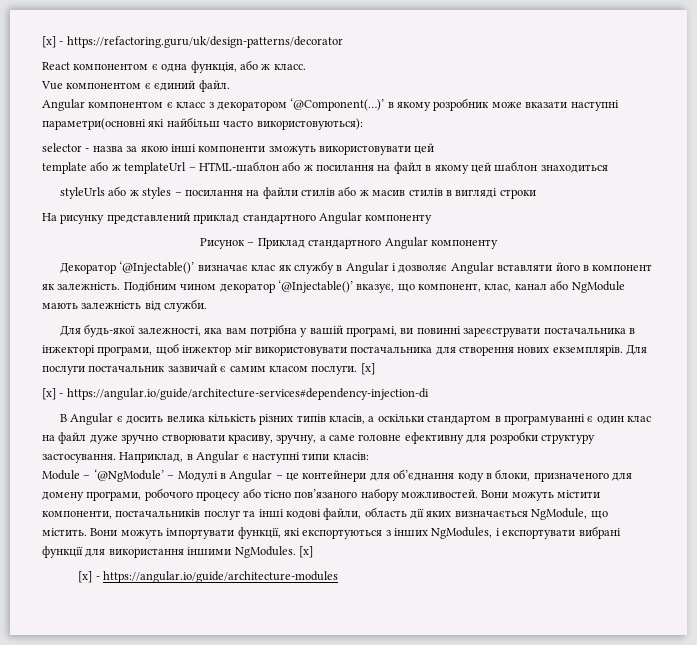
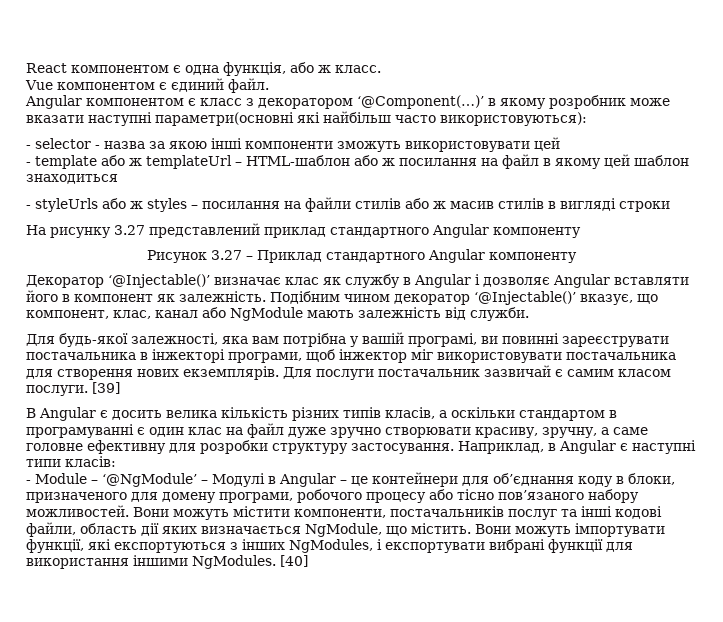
- [x] - https://refactoring.guru/uk/design-patterns/decorator
- selector - назва за якою інші компоненти зможуть використовувати цей
+ - selector - назва за якою інші компоненти зможуть використовувати цей
- template або ж templateUrl – HTML-шаблон або ж посилання на файл в якому цей шаблон знаходиться
+ - template або ж templateUrl – HTML-шаблон або ж посилання на файл в якому цей шаблон знаходиться
- styleUrls або ж styles – посилання на файли стилів або ж масив стилів в вигляді строки
+ - styleUrls або ж styles – посилання на файли стилів або ж масив стилів в вигляді строки
- На рисунку представлений приклад стандартного Angular компоненту
+ На рисунку 3.27 представлений приклад стандартного Angular компоненту
- Рисунок – Приклад стандартного Angular компоненту
+ Рисунок 3.27 – Приклад стандартного Angular компоненту
- Для послуги постачальник зазвичай є самим класом послуги. [x]
- [x] - https://angular.io/guide/architecture-services#dependency-injection-di
+ Для послуги постачальник зазвичай є самим класом послуги. [39]
- Module – ‘@NgModule’ – Модулі в Angular – це контейнери для об’єднання коду в блоки, призначеного для домену програми, робочого процесу або тісно пов’язаного набору можливостей.
+ - Module – ‘@NgModule’ – Модулі в Angular – це контейнери для об’єднання коду в блоки, призначеного для домену програми, робочого процесу або тісно пов’язаного набору можливостей.
- Вони можуть імпортувати функції, які експортуються з інших NgModules, і експортувати вибрані функції для використання іншими NgModules. [x]
- [x] - https://angular.io/guide/architecture-modules
+ Вони можуть імпортувати функції, які експортуються з інших NgModules, і експортувати вибрані функції для використання іншими NgModules. [40]

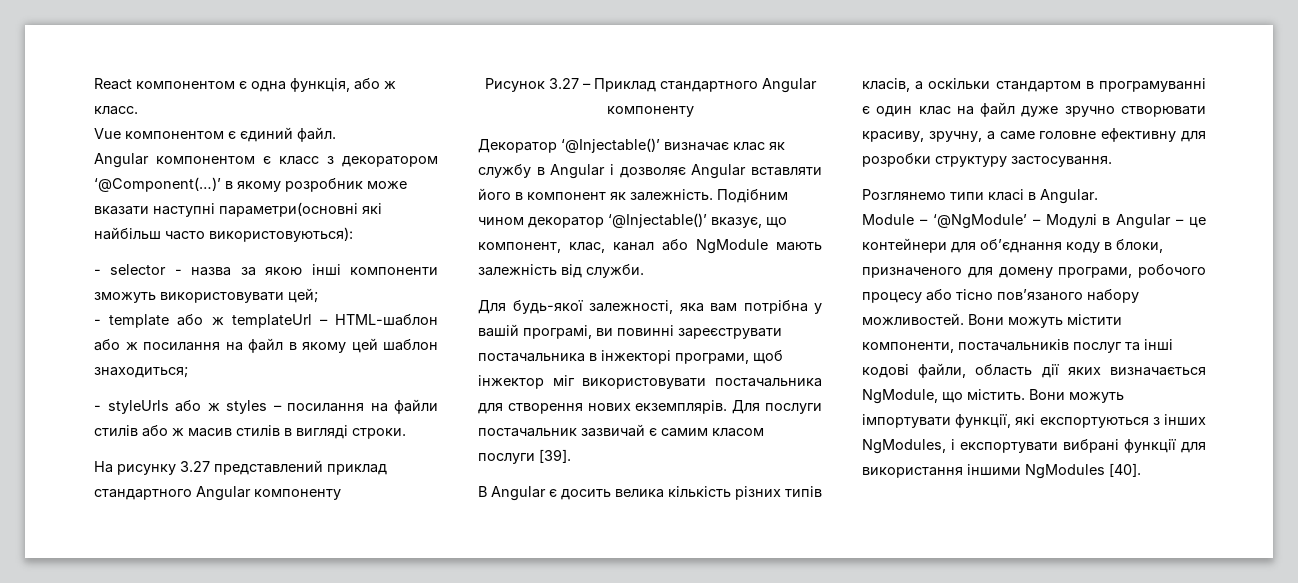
- - selector - назва за якою інші компоненти зможуть використовувати цей
+ - selector - назва за якою інші компоненти зможуть використовувати цей;
- - template або ж templateUrl – HTML-шаблон або ж посилання на файл в якому цей шаблон знаходиться
+ - template або ж templateUrl – HTML-шаблон або ж посилання на файл в якому цей шаблон знаходиться;
- - styleUrls або ж styles – посилання на файли стилів або ж масив стилів в вигляді строки
+ - styleUrls або ж styles – посилання на файли стилів або ж масив стилів в вигляді строки.
- Для послуги постачальник зазвичай є самим класом послуги. [39]
+ Для послуги постачальник зазвичай є самим класом послуги [39].
- В Angular є досить велика кількість різних типів класів, а оскільки стандартом в програмуванні є один клас на файл дуже зручно створювати красиву, зручну, а саме головне ефективну для розробки структуру застосування. Наприклад, в Angular є наступні типи класів:
- - Module – ‘@NgModule’ – Модулі в Angular – це контейнери для об’єднання коду в блоки, призначеного для домену програми, робочого процесу або тісно пов’язаного набору можливостей.
+ В Angular є досить велика кількість різних типів класів, а оскільки стандартом в програмуванні є один клас на файл дуже зручно створювати красиву, зручну, а саме головне ефективну для розробки структуру застосування.
+ Розглянемо типи класі в Angular.
+ Module – ‘@NgModule’ – Модулі в Angular – це контейнери для об’єднання коду в блоки, призначеного для домену програми, робочого процесу або тісно пов’язаного набору можливостей.
- Вони можуть імпортувати функції, які експортуються з інших NgModules, і експортувати вибрані функції для використання іншими NgModules. [40]
+ Вони можуть імпортувати функції, які експортуються з інших NgModules, і експортувати вибрані функції для використання іншими NgModules [40].

